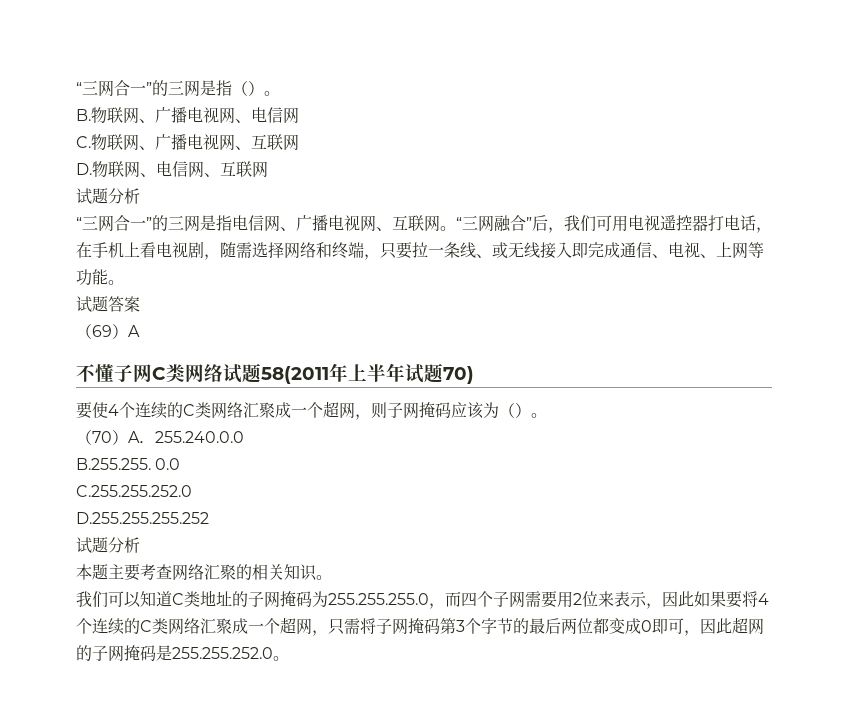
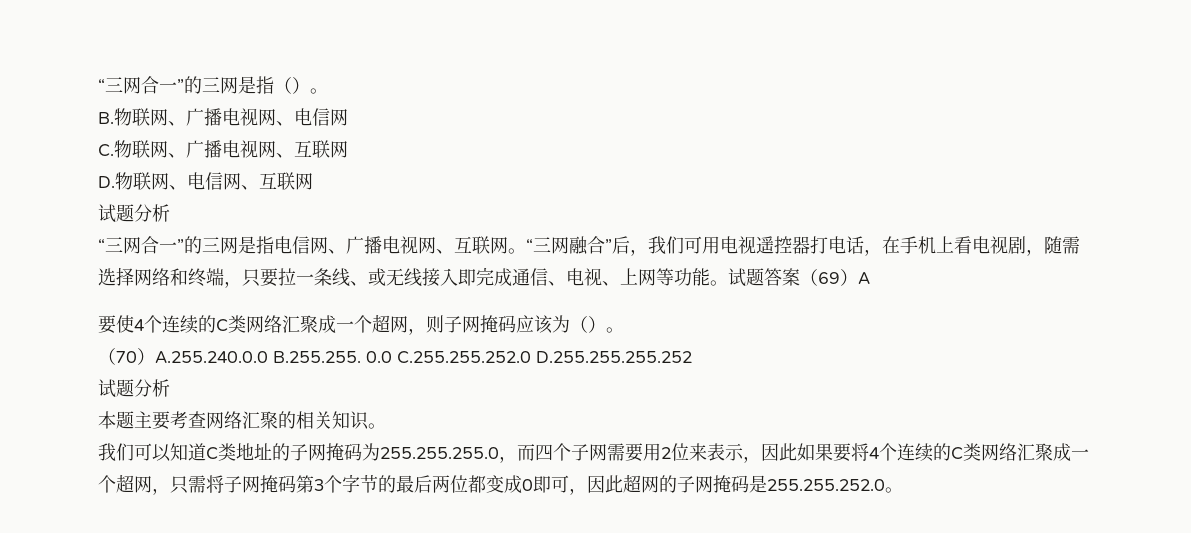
- “三网融合”后，我们可用电视遥控器打电话，在手机上看电视剧，随需选择网络和终端，只要拉一条线、或无线接入即完成通信、电视、上网等功能。
- 试题答案
- （69）A
+ “三网融合”后，我们可用电视遥控器打电话，在手机上看电视剧，随需选择网络和终端，只要拉一条线、或无线接入即完成通信、电视、上网等功能。试题答案（69）A
- 不懂子网C类网络试题58(2011年上半年试题70)
- （70）A．255.240.0.0
- B.255.255. 0.0
- C.255.255.252.0
- D.255.255.255.252
+ （70）A.255.240.0.0 B.255.255. 0.0 C.255.255.252.0 D.255.255.255.252

